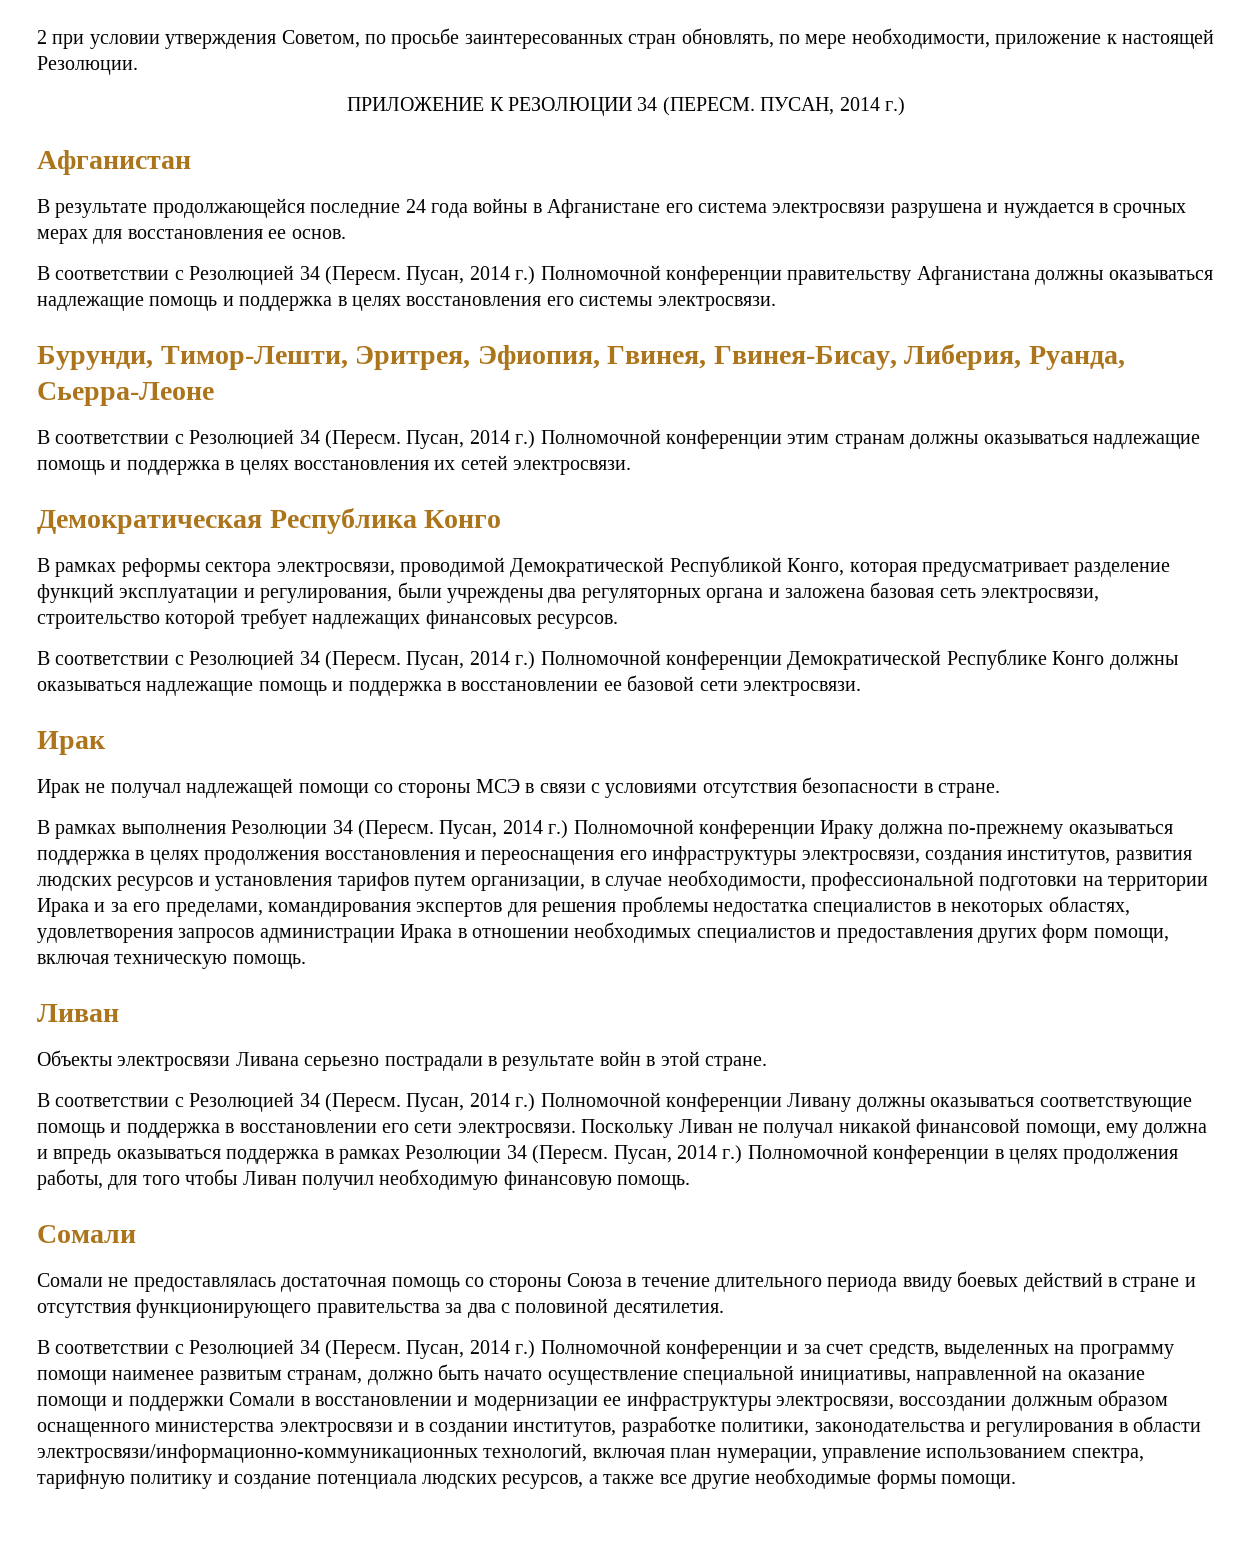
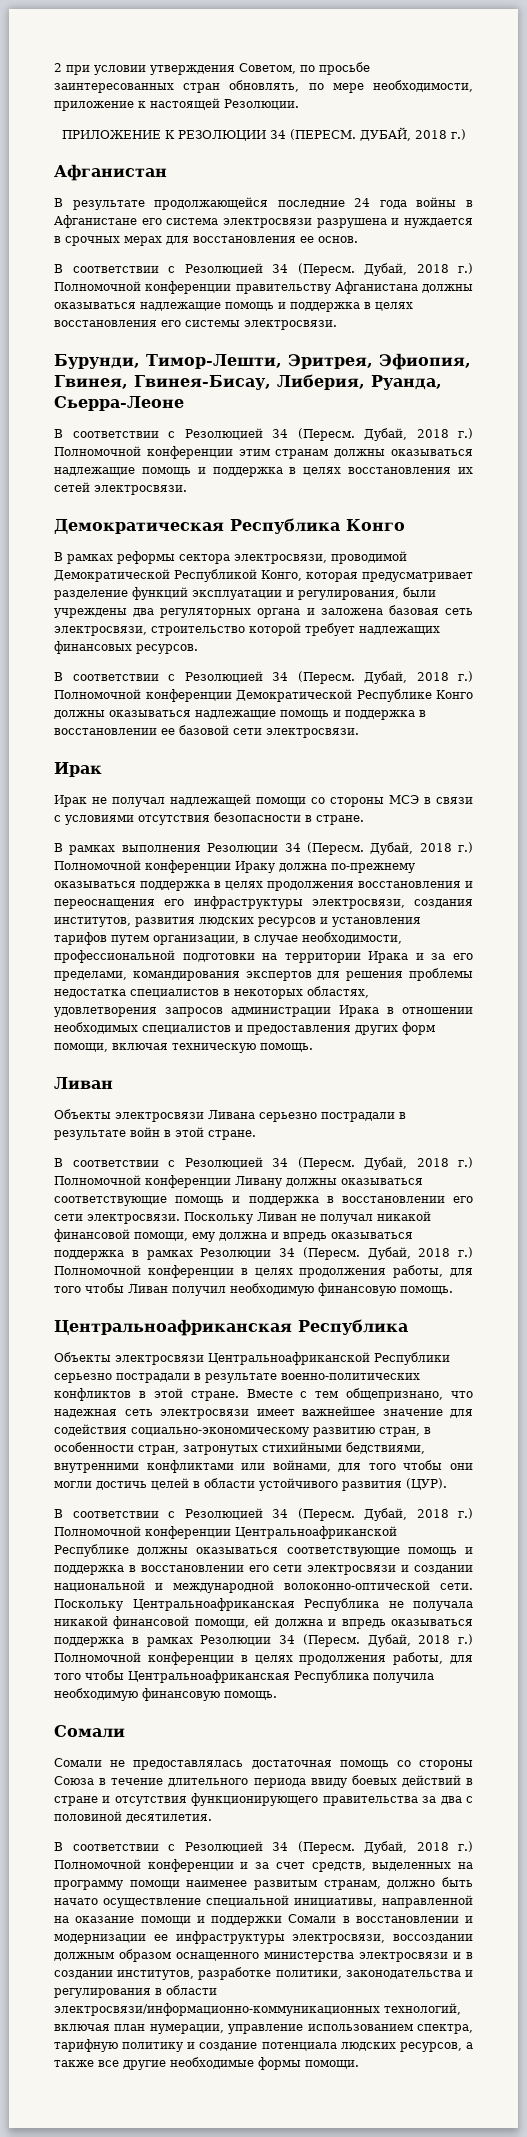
- ПУСАН, 2014 г.)
+ ДУБАЙ, 2018 г.)
- Пусан, 2014 г.) Полномочной конференции правительству Афганистана должны оказываться надлежащие помощь и поддержка в целях восстановления его системы электросвязи.
+ Дубай, 2018 г.) Полномочной конференции правительству Афганистана должны оказываться надлежащие помощь и поддержка в целях восстановления его системы электросвязи.
- Пусан, 2014 г.) Полномочной конференции этим странам должны оказываться надлежащие помощь и поддержка в целях восстановления их сетей электросвязи.
+ Дубай, 2018 г.) Полномочной конференции этим странам должны оказываться надлежащие помощь и поддержка в целях восстановления их сетей электросвязи.
- Пусан, 2014 г.) Полномочной конференции Демократической Республике Конго должны оказываться надлежащие помощь и поддержка в восстановлении ее базовой сети электросвязи.
+ Дубай, 2018 г.) Полномочной конференции Демократической Республике Конго должны оказываться надлежащие помощь и поддержка в восстановлении ее базовой сети электросвязи.
- Пусан, 2014 г.) Полномочной конференции Ираку должна по-прежнему оказываться поддержка в целях продолжения восстановления и переоснащения его инфраструктуры электросвязи, создания институтов, развития людских ресурсов и установления тарифов путем организации, в случае необходимости, профессиональной подготовки на территории Ирака и за его пределами, командирования экспертов для решения проблемы недостатка специалистов в некоторых областях, удовлетворения запросов администрации Ирака в отношении необходимых специалистов и предоставления других форм помощи, включая техническую помощь.
+ Дубай, 2018 г.) Полномочной конференции Ираку должна по-прежнему оказываться поддержка в целях продолжения восстановления и переоснащения его инфраструктуры электросвязи, создания институтов, развития людских ресурсов и установления тарифов путем организации, в случае необходимости, профессиональной подготовки на территории Ирака и за его пределами, командирования экспертов для решения проблемы недостатка специалистов в некоторых областях, удовлетворения запросов администрации Ирака в отношении необходимых специалистов и предоставления других форм помощи, включая техническую помощь.
- Пусан, 2014 г.) Полномочной конференции Ливану должны оказываться соответствующие помощь и поддержка в восстановлении его сети электросвязи.
+ Дубай, 2018 г.) Полномочной конференции Ливану должны оказываться соответствующие помощь и поддержка в восстановлении его сети электросвязи.
- Пусан, 2014 г.) Полномочной конференции в целях продолжения работы, для того чтобы Ливан получил необходимую финансовую помощь.
+ Дубай, 2018 г.) Полномочной конференции в целях продолжения работы, для того чтобы Ливан получил необходимую финансовую помощь.
+ Центральноафриканская Республика
+ Объекты электросвязи Центральноафриканской Республики серьезно пострадали в результате военно-политических конфликтов в этой стране. Вместе с тем общепризнано, что надежная сеть электросвязи имеет важнейшее значение для содействия социально-экономическому развитию стран, в особенности стран, затронутых стихийными бедствиями, внутренними конфликтами или войнами, для того чтобы они могли достичь целей в области устойчивого развития (ЦУР).
+ В соответствии с Резолюцией 34 (Пересм. Дубай, 2018 г.) Полномочной конференции Центральноафриканской Республике должны оказываться соответствующие помощь и поддержка в восстановлении его сети электросвязи и создании национальной и международной волоконно-оптической сети. Поскольку Центральноафриканская Республика не получала никакой финансовой помощи, ей должна и впредь оказываться поддержка в рамках Резолюции 34 (Пересм. Дубай, 2018 г.) Полномочной конференции в целях продолжения работы, для того чтобы Центральноафриканская Республика получила необходимую финансовую помощь.
- Пусан, 2014 г.) Полномочной конференции и за счет средств, выделенных на программу помощи наименее развитым странам, должно быть начато осуществление специальной инициативы, направленной на оказание помощи и поддержки Сомали в восстановлении и модернизации ее инфраструктуры электросвязи, воссоздании должным образом оснащенного министерства электросвязи и в создании институтов, разработке политики, законодательства и регулирования в области электросвязи/информационно-коммуникационных технологий, включая план нумерации, управление использованием спектра, тарифную политику и создание потенциала людских ресурсов, а также все другие необходимые формы помощи.
+ Дубай, 2018 г.) Полномочной конференции и за счет средств, выделенных на программу помощи наименее развитым странам, должно быть начато осуществление специальной инициативы, направленной на оказание помощи и поддержки Сомали в восстановлении и модернизации ее инфраструктуры электросвязи, воссоздании должным образом оснащенного министерства электросвязи и в создании институтов, разработке политики, законодательства и регулирования в области электросвязи/информационно-коммуникационных технологий, включая план нумерации, управление использованием спектра, тарифную политику и создание потенциала людских ресурсов, а также все другие необходимые формы помощи.

